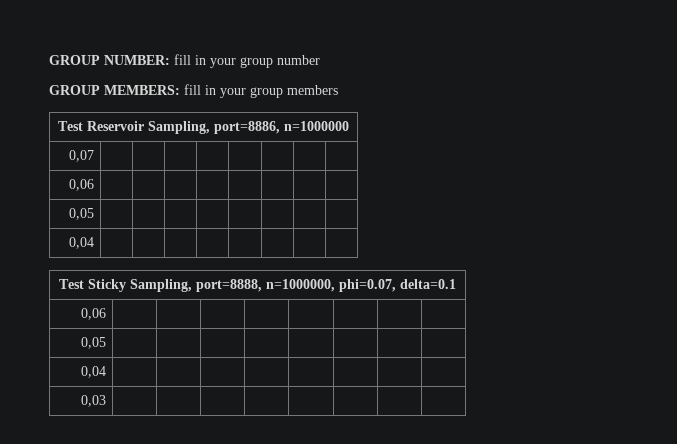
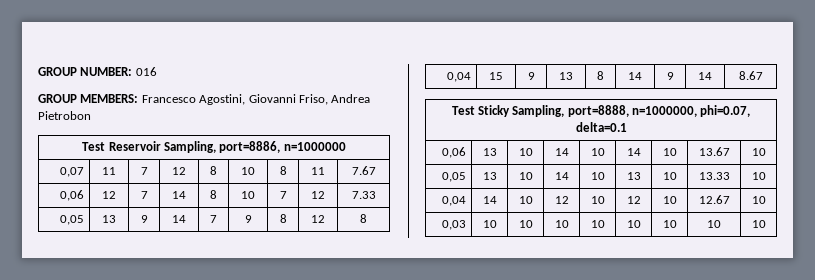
- GROUP NUMBER: fill in your group number
- GROUP MEMBERS: fill in your group members
+ GROUP NUMBER: 016
+ GROUP MEMBERS: Francesco Agostini, Giovanni Friso, Andrea Pietrobon
- 0,07 | | | | | | | |
- 0,06 | | | | | | | |
- 0,05 | | | | | | | |
- 0,04 | | | | | | | |
+ 0,07 | 11 | 7 | 12 | 8 | 10 | 8 | 11 | 7.67
+ 0,06 | 12 | 7 | 14 | 8 | 10 | 7 | 12 | 7.33
+ 0,05 | 13 | 9 | 14 | 7 | 9 | 8 | 12 | 8
+ 0,04 | 15 | 9 | 13 | 8 | 14 | 9 | 14 | 8.67
  Test Sticky Sampling, port=8888, n=1000000, phi=0.07, delta=0.1
- 0,06 | | | | | | | |
- 0,05 | | | | | | | |
- 0,04 | | | | | | | |
- 0,03 | | | | | | | |
+ 0,06 | 13 | 10 | 14 | 10 | 14 | 10 | 13.67 | 10
+ 0,05 | 13 | 10 | 14 | 10 | 13 | 10 | 13.33 | 10
+ 0,04 | 14 | 10 | 12 | 10 | 12 | 10 | 12.67 | 10
+ 0,03 | 10 | 10 | 10 | 10 | 10 | 10 | 10 | 10

